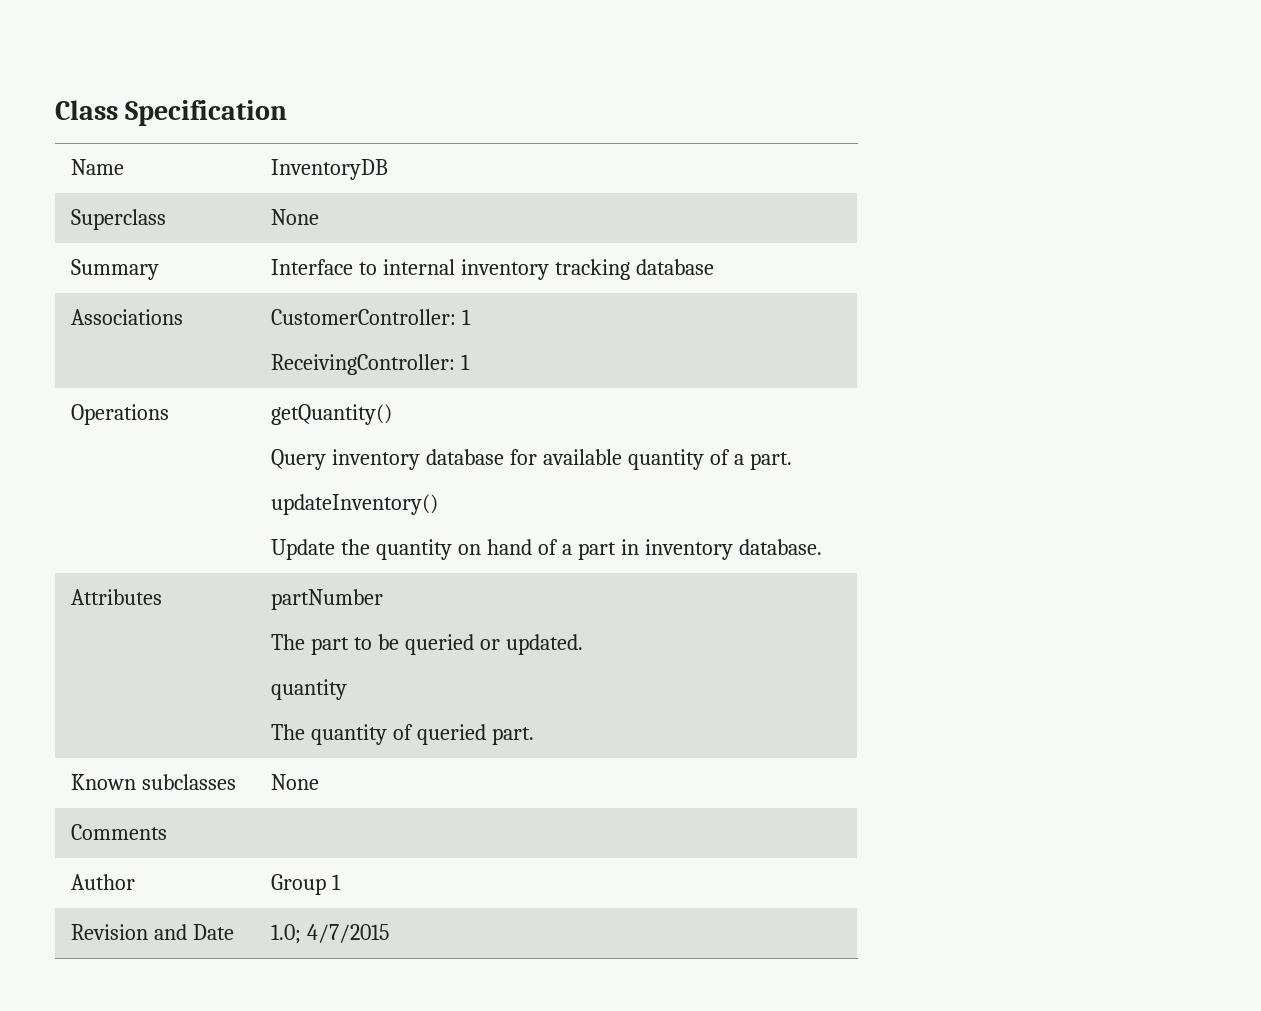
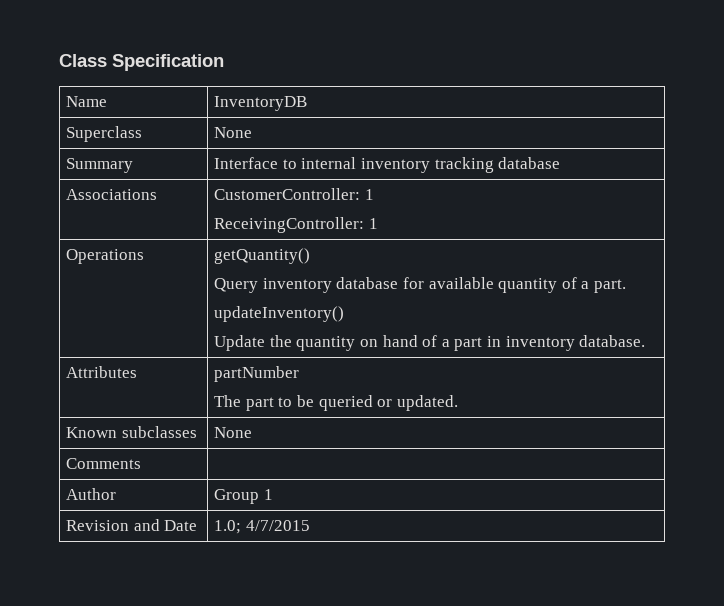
  Attributes | partNumber
  The part to be queried or updated.
- quantity
- The quantity of queried part.

